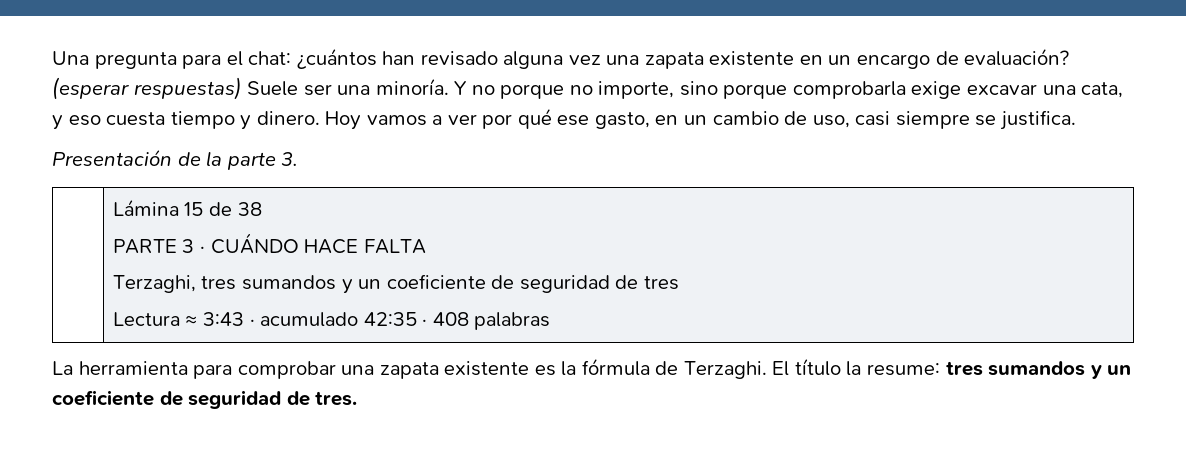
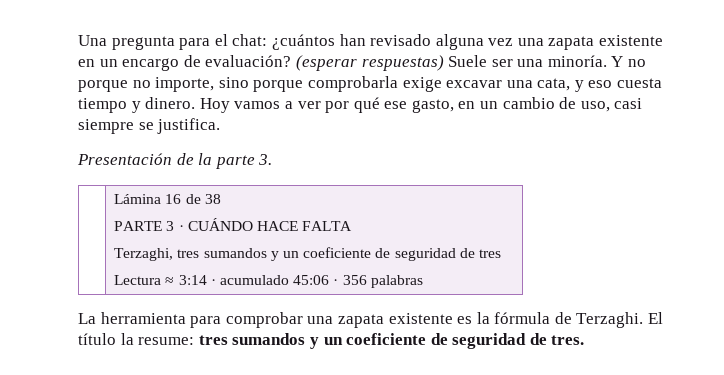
- | Lámina 15 de 38
+ | Lámina 16 de 38
  PARTE 3 · CUÁNDO HACE FALTA
  Terzaghi, tres sumandos y un coeficiente de seguridad de tres
- Lectura ≈ 3:43 · acumulado 42:35 · 408 palabras
+ Lectura ≈ 3:14 · acumulado 45:06 · 356 palabras

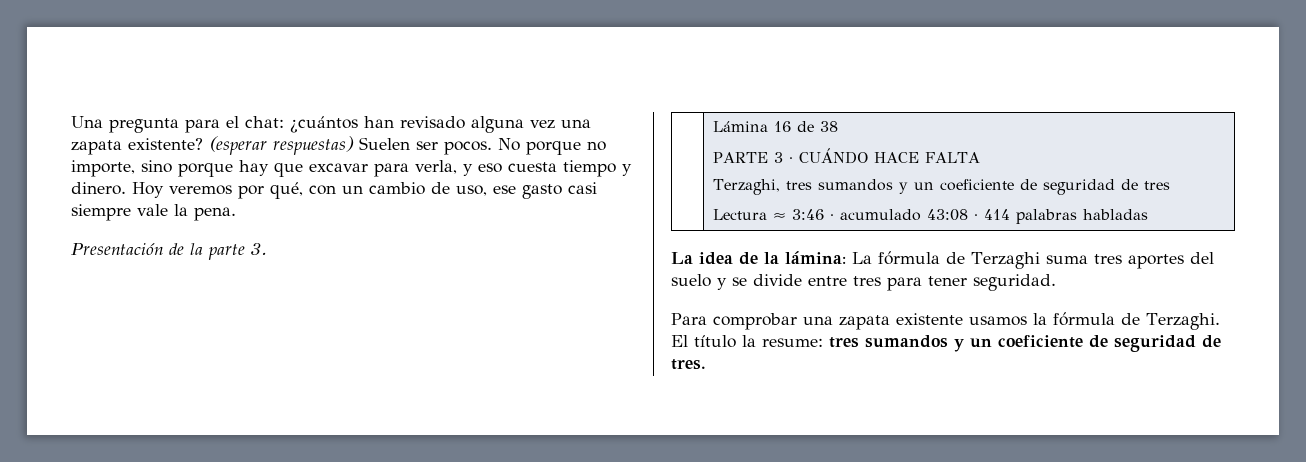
- Una pregunta para el chat: ¿cuántos han revisado alguna vez una zapata existente en un encargo de evaluación? (esperar respuestas) Suele ser una minoría. Y no porque no importe, sino porque comprobarla exige excavar una cata, y eso cuesta tiempo y dinero.
+ Una pregunta para el chat: ¿cuántos han revisado alguna vez una zapata existente? (esperar respuestas) Suelen ser pocos. No porque no importe, sino porque hay que excavar para verla, y eso cuesta tiempo y dinero.
- Hoy vamos a ver por qué ese gasto, en un cambio de uso, casi siempre se justifica.
+ Hoy veremos por qué, con un cambio de uso, ese gasto casi siempre vale la pena.
  | Lámina 16 de 38
  PARTE 3 · CUÁNDO HACE FALTA
  Terzaghi, tres sumandos y un coeficiente de seguridad de tres
- Lectura ≈ 3:14 · acumulado 45:06 · 356 palabras
- La herramienta para comprobar una zapata existente es la fórmula de Terzaghi.
+ Lectura ≈ 3:46 · acumulado 43:08 · 414 palabras habladas
+ La idea de la lámina: La fórmula de Terzaghi suma tres aportes del suelo y se divide entre tres para tener seguridad.
+ Para comprobar una zapata existente usamos la fórmula de Terzaghi.

